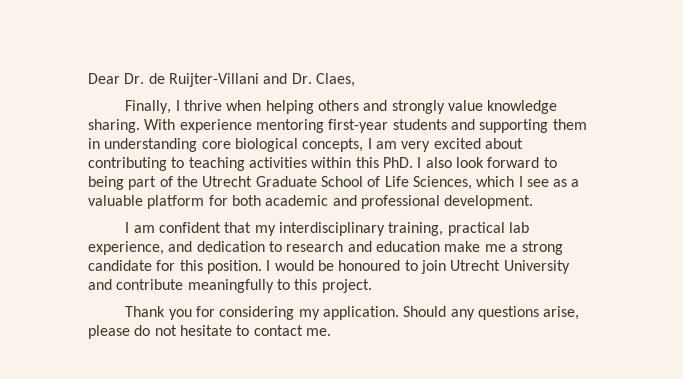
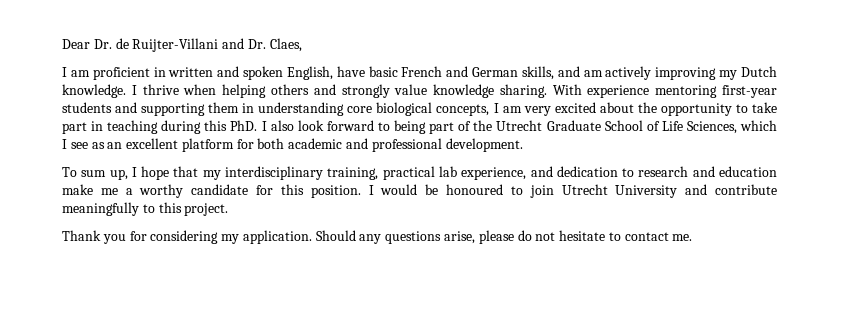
- Finally, I thrive when helping others and strongly value knowledge sharing.
+ I am proficient in written and spoken English, have basic French and German skills, and am actively improving my Dutch knowledge. I thrive when helping others and strongly value knowledge sharing.
- With experience mentoring first-year students and supporting them in understanding core biological concepts, I am very excited about contributing to teaching activities within this PhD. I also look forward to being part of the Utrecht Graduate School of Life Sciences, which I see as a valuable platform for both academic and professional development.
+ With experience mentoring first-year students and supporting them in understanding core biological concepts, I am very excited about the opportunity to take part in teaching during this PhD. I also look forward to being part of the Utrecht Graduate School of Life Sciences, which I see as an excellent platform for both academic and professional development.
- I am confident that my interdisciplinary training, practical lab experience, and dedication to research and education make me a strong candidate for this position.
+ To sum up, I hope that my interdisciplinary training, practical lab experience, and dedication to research and education make me a worthy candidate for this position.

